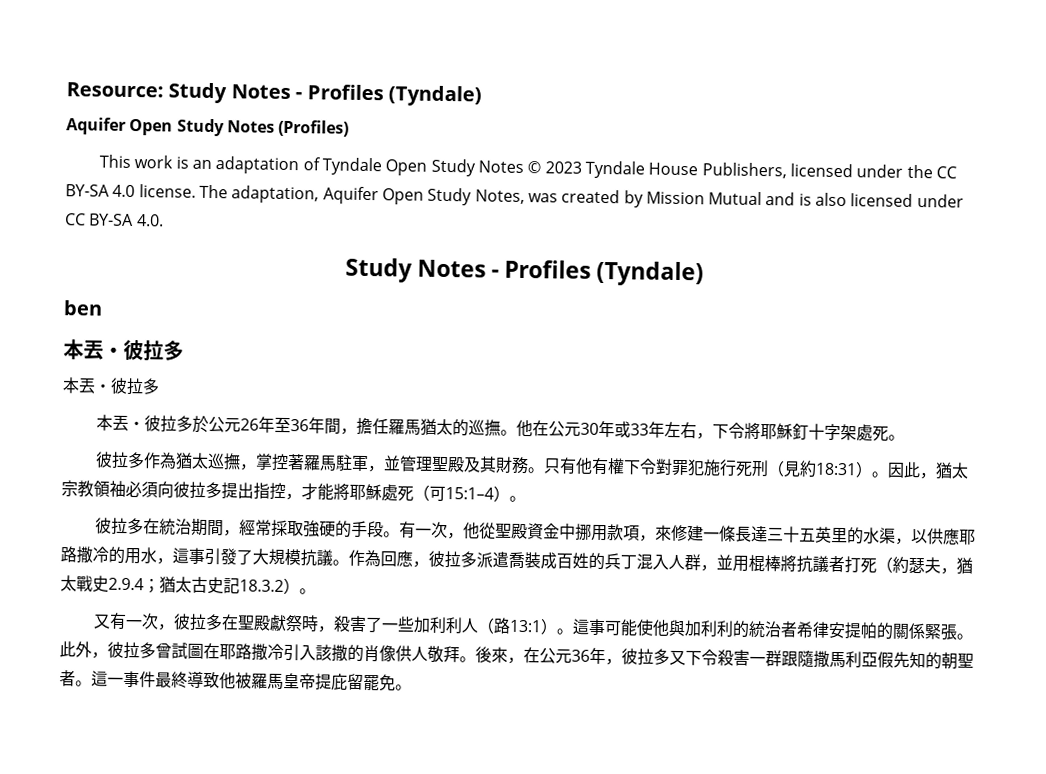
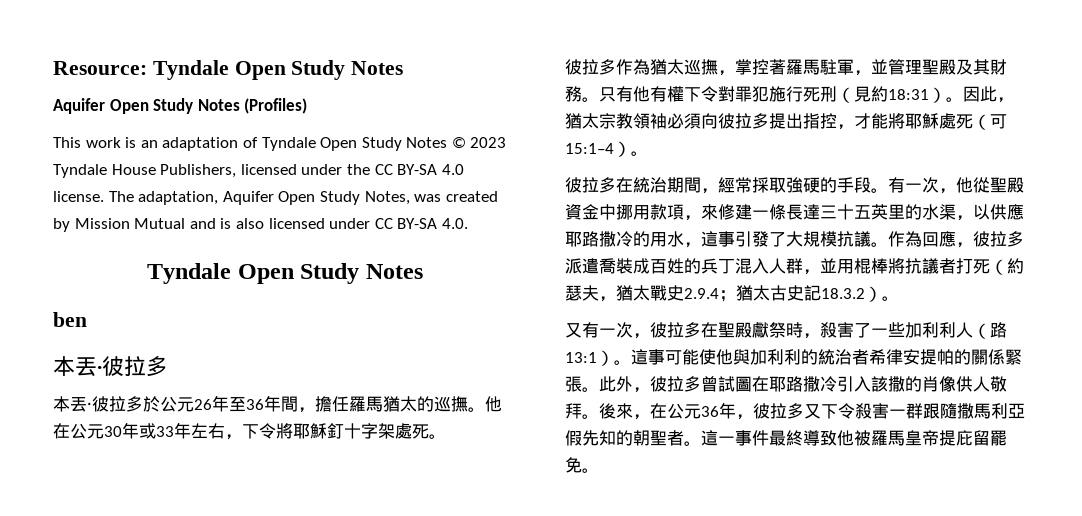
- Resource: Study Notes - Profiles (Tyndale)
+ Resource: Tyndale Open Study Notes
  The adaptation, Aquifer Open Study Notes, was created by Mission Mutual and is also licensed under CC BY-SA 4.0.
- Study Notes - Profiles (Tyndale)
+ Tyndale Open Study Notes
  ben
- 本丟‧彼拉多

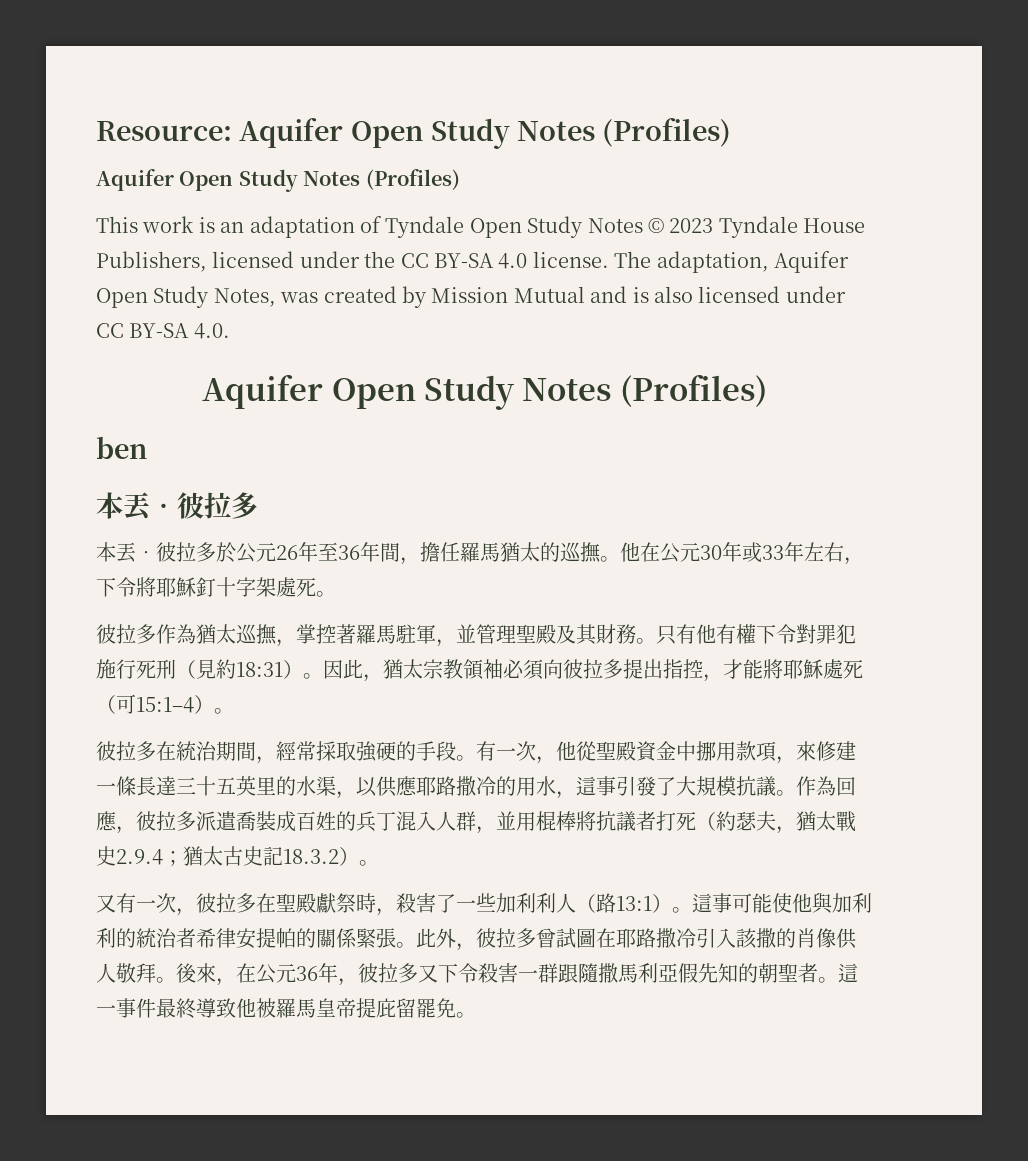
- Resource: Tyndale Open Study Notes
+ Resource: Aquifer Open Study Notes (Profiles)
  The adaptation, Aquifer Open Study Notes, was created by Mission Mutual and is also licensed under CC BY-SA 4.0.
- Tyndale Open Study Notes
+ Aquifer Open Study Notes (Profiles)

